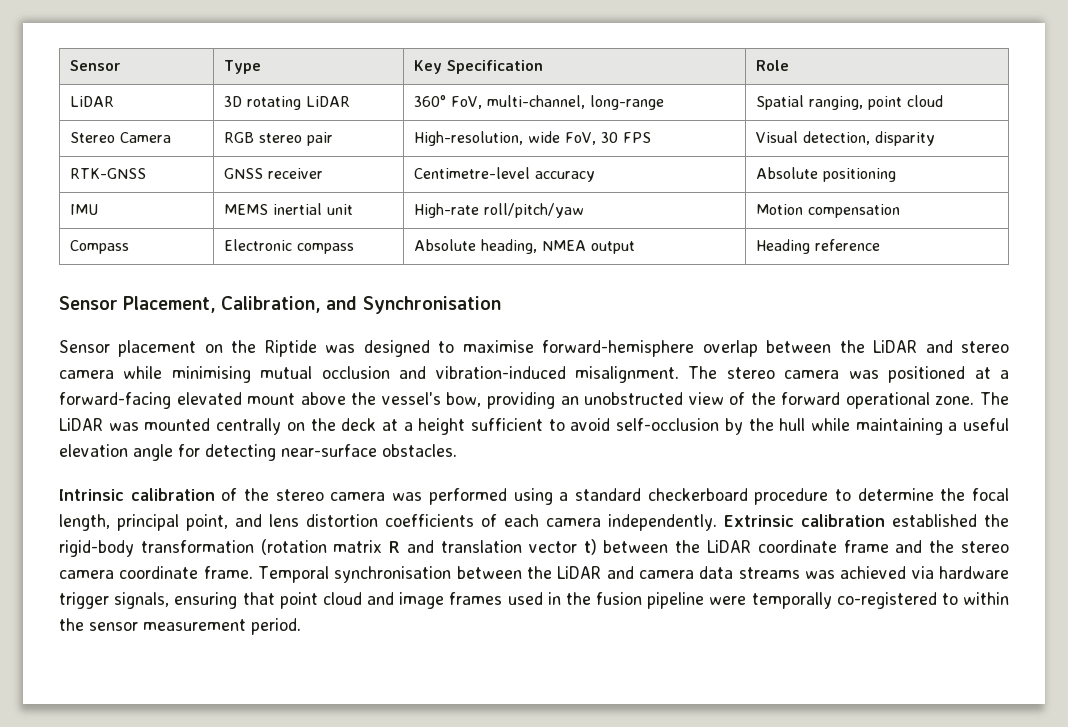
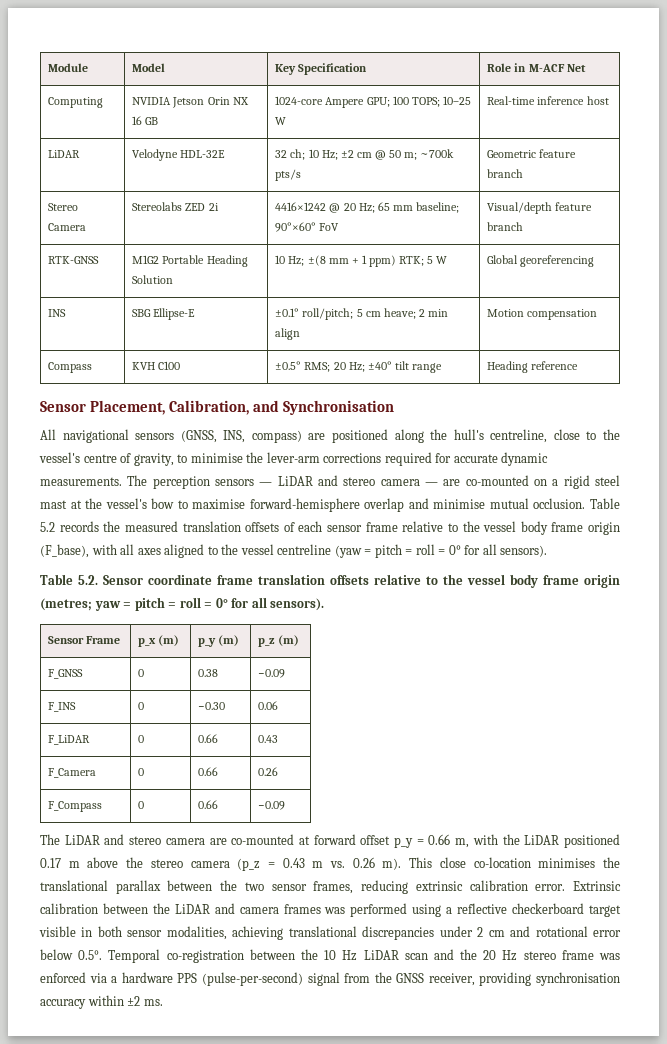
- Sensor | Type | Key Specification | Role
- LiDAR | 3D rotating LiDAR | 360° FoV, multi-channel, long-range | Spatial ranging, point cloud
- Stereo Camera | RGB stereo pair | High-resolution, wide FoV, 30 FPS | Visual detection, disparity
- RTK-GNSS | GNSS receiver | Centimetre-level accuracy | Absolute positioning
- IMU | MEMS inertial unit | High-rate roll/pitch/yaw | Motion compensation
- Compass | Electronic compass | Absolute heading, NMEA output | Heading reference
+ Module | Model | Key Specification | Role in M-ACF Net
+ Computing | NVIDIA Jetson Orin NX 16 GB | 1024-core Ampere GPU; 100 TOPS; 10–25 W | Real-time inference host
+ LiDAR | Velodyne HDL-32E | 32 ch; 10 Hz; ±2 cm @ 50 m; ~700k pts/s | Geometric feature branch
+ Stereo Camera | Stereolabs ZED 2i | 4416×1242 @ 20 Hz; 65 mm baseline; 90°×60° FoV | Visual/depth feature branch
+ RTK-GNSS | M1G2 Portable Heading Solution | 10 Hz; ±(8 mm + 1 ppm) RTK; 5 W | Global georeferencing
+ INS | SBG Ellipse-E | ±0.1° roll/pitch; 5 cm heave; 2 min align | Motion compensation
+ Compass | KVH C100 | ±0.5° RMS; 20 Hz; ±40° tilt range | Heading reference
- Sensor placement on the Riptide was designed to maximise forward-hemisphere overlap between the LiDAR and stereo camera while minimising mutual occlusion and vibration-induced misalignment. The stereo camera was positioned at a forward-facing elevated mount above the vessel's bow, providing an unobstructed view of the forward operational zone. The LiDAR was mounted centrally on the deck at a height sufficient to avoid self-occlusion by the hull while maintaining a useful elevation angle for detecting near-surface obstacles.
- Intrinsic calibration of the stereo camera was performed using a standard checkerboard procedure to determine the focal length, principal point, and lens distortion coefficients of each camera independently. Extrinsic calibration established the rigid-body transformation (rotation matrix R and translation vector t) between the LiDAR coordinate frame and the stereo camera coordinate frame. Temporal synchronisation between the LiDAR and camera data streams was achieved via hardware trigger signals, ensuring that point cloud and image frames used in the fusion pipeline were temporally co-registered to within the sensor measurement period.
+ All navigational sensors (GNSS, INS, compass) are positioned along the hull's centreline, close to the vessel's centre of gravity, to minimise the lever-arm corrections required for accurate dynamic measurements. The perception sensors — LiDAR and stereo camera — are co-mounted on a rigid steel mast at the vessel's bow to maximise forward-hemisphere overlap and minimise mutual occlusion. Table 5.2 records the measured translation offsets of each sensor frame relative to the vessel body frame origin (F_base), with all axes aligned to the vessel centreline (yaw = pitch = roll = 0° for all sensors).
+ Table 5.2. Sensor coordinate frame translation offsets relative to the vessel body frame origin (metres; yaw = pitch = roll = 0° for all sensors).
+ Sensor Frame | p_x (m) | p_y (m) | p_z (m)
+ F_GNSS | 0 | 0.38 | −0.09
+ F_INS | 0 | −0.30 | 0.06
+ F_LiDAR | 0 | 0.66 | 0.43
+ F_Camera | 0 | 0.66 | 0.26
+ F_Compass | 0 | 0.66 | −0.09
+ The LiDAR and stereo camera are co-mounted at forward offset p_y = 0.66 m, with the LiDAR positioned 0.17 m above the stereo camera (p_z = 0.43 m vs. 0.26 m). This close co-location minimises the translational parallax between the two sensor frames, reducing extrinsic calibration error. Extrinsic calibration between the LiDAR and camera frames was performed using a reflective checkerboard target visible in both sensor modalities, achieving translational discrepancies under 2 cm and rotational error below 0.5°. Temporal co-registration between the 10 Hz LiDAR scan and the 20 Hz stereo frame was enforced via a hardware PPS (pulse-per-second) signal from the GNSS receiver, providing synchronisation accuracy within ±2 ms.

